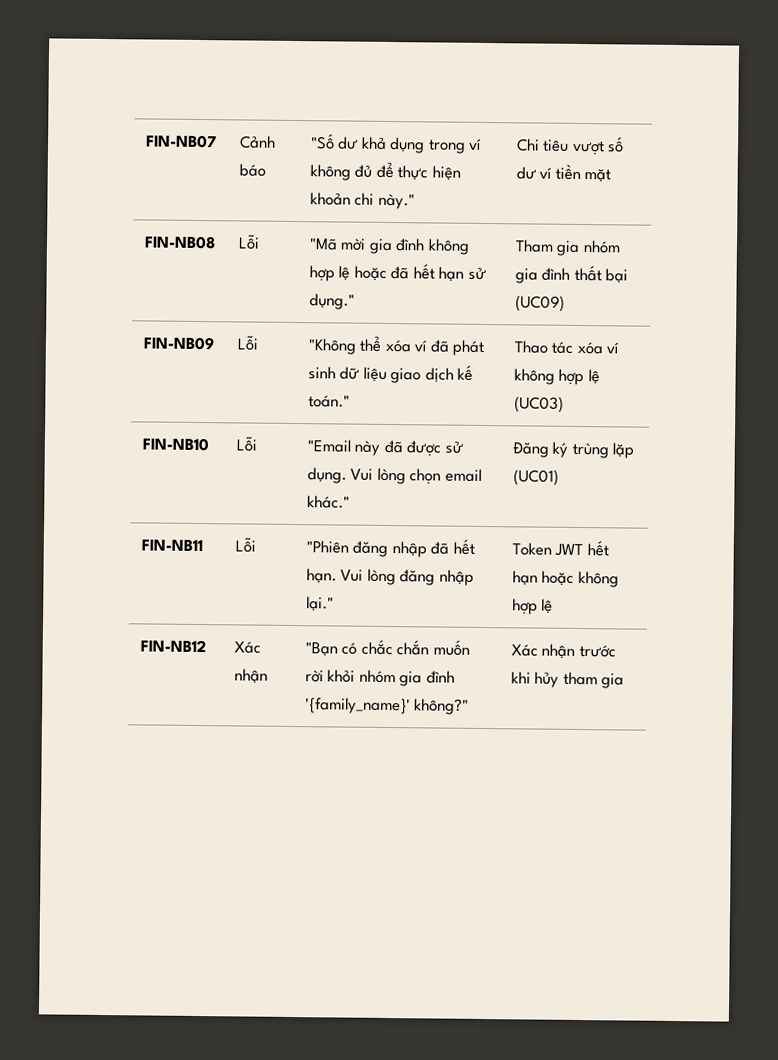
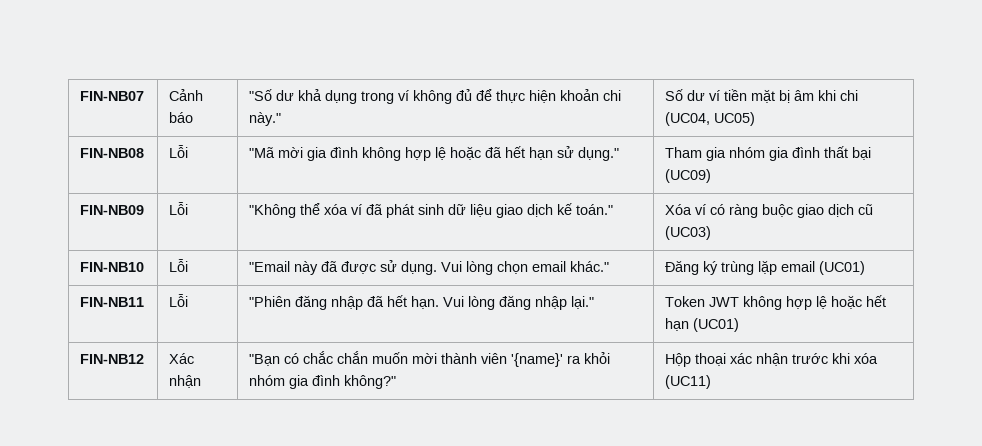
- FIN-NB07 | Cảnh báo | "Số dư khả dụng trong ví không đủ để thực hiện khoản chi này." | Chi tiêu vượt số dư ví tiền mặt
+ FIN-NB07 | Cảnh báo | "Số dư khả dụng trong ví không đủ để thực hiện khoản chi này." | Số dư ví tiền mặt bị âm khi chi (UC04, UC05)
- FIN-NB09 | Lỗi | "Không thể xóa ví đã phát sinh dữ liệu giao dịch kế toán." | Thao tác xóa ví không hợp lệ (UC03)
+ FIN-NB09 | Lỗi | "Không thể xóa ví đã phát sinh dữ liệu giao dịch kế toán." | Xóa ví có ràng buộc giao dịch cũ (UC03)
- FIN-NB10 | Lỗi | "Email này đã được sử dụng. Vui lòng chọn email khác." | Đăng ký trùng lặp (UC01)
+ FIN-NB10 | Lỗi | "Email này đã được sử dụng. Vui lòng chọn email khác." | Đăng ký trùng lặp email (UC01)
- FIN-NB11 | Lỗi | "Phiên đăng nhập đã hết hạn. Vui lòng đăng nhập lại." | Token JWT hết hạn hoặc không hợp lệ
+ FIN-NB11 | Lỗi | "Phiên đăng nhập đã hết hạn. Vui lòng đăng nhập lại." | Token JWT không hợp lệ hoặc hết hạn (UC01)
- FIN-NB12 | Xác nhận | "Bạn có chắc chắn muốn rời khỏi nhóm gia đình '{family_name}' không?" | Xác nhận trước khi hủy tham gia
+ FIN-NB12 | Xác nhận | "Bạn có chắc chắn muốn mời thành viên '{name}' ra khỏi nhóm gia đình không?" | Hộp thoại xác nhận trước khi xóa (UC11)

